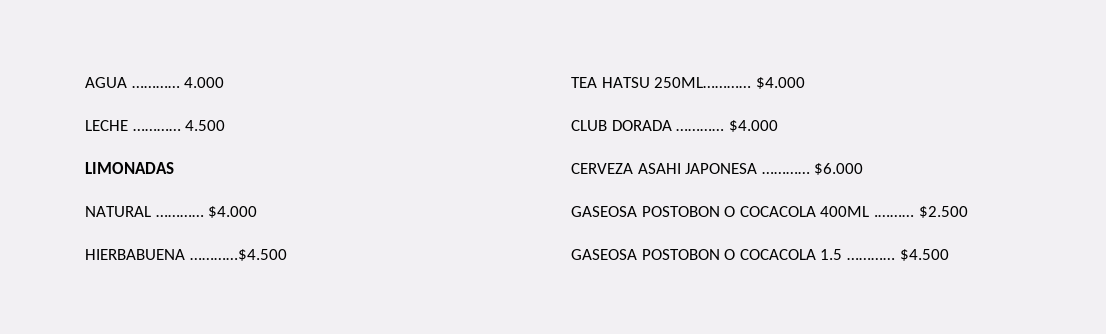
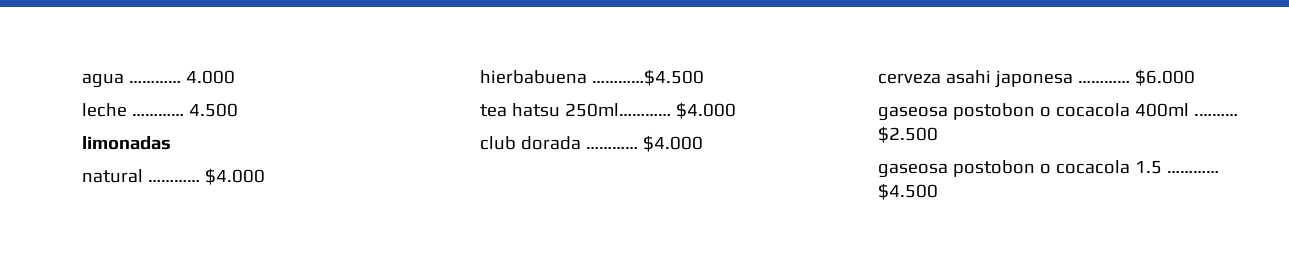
- AGUA …………
+ agua …………
- LECHE …………
+ leche …………
- LIMONADAS
- NATURAL ………… $4.000
- HIERBABUENA …………$4.500
+ limonadas
+ natural ………… $4.000
+ hierbabuena …………$4.500
- TEA HATSU 250ML………… $4.000
- CLUB DORADA ………… $4.000
- CERVEZA ASAHI JAPONESA …………
+ tea hatsu 250ml………… $4.000
+ club dorada ………… $4.000
+ cerveza asahi japonesa …………
- GASEOSA POSTOBON O COCACOLA 400ML .……… $2.500
- GASEOSA POSTOBON O COCACOLA 1.5 …………
+ gaseosa postobon o cocacola 400ml .……… $2.500
+ gaseosa postobon o cocacola 1.5 …………

